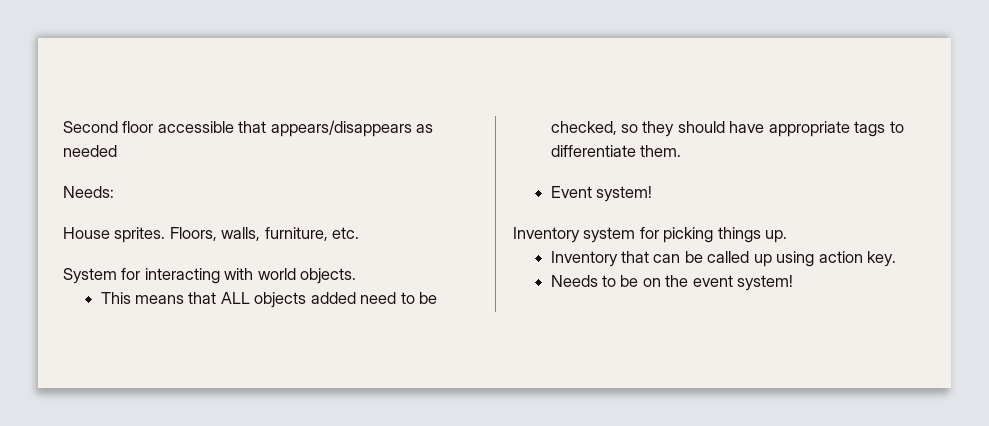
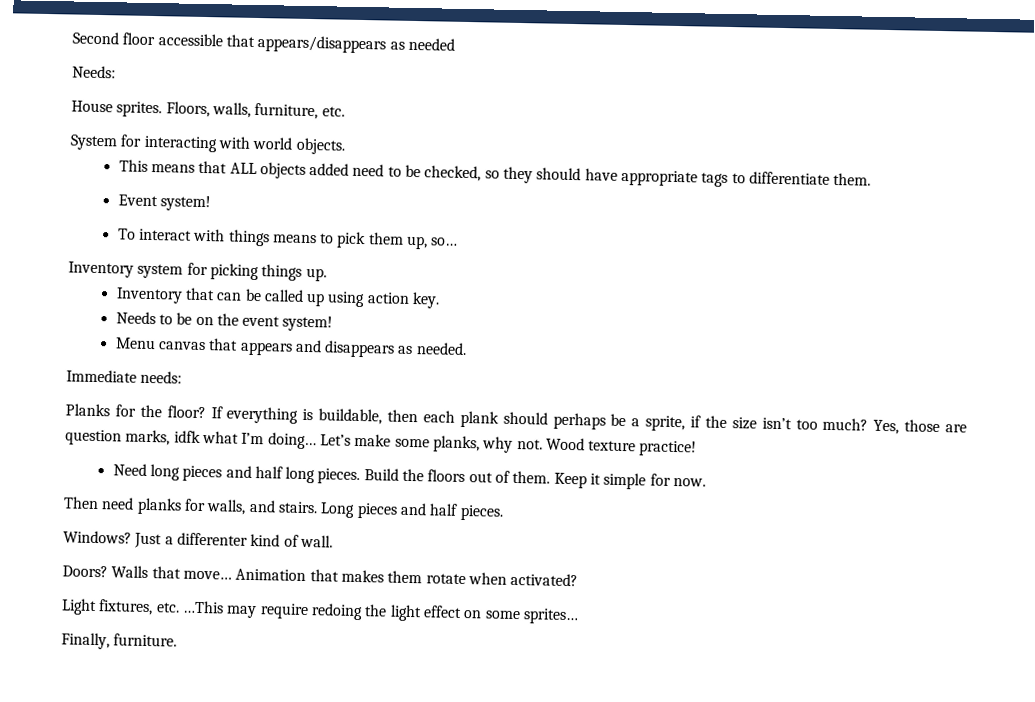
+ To interact with things means to pick them up, so…
+ Menu canvas that appears and disappears as needed.
+ Immediate needs:
+ Planks for the floor? If everything is buildable, then each plank should perhaps be a sprite, if the size isn’t too much? Yes, those are question marks, idfk what I’m doing… Let’s make some planks, why not. Wood texture practice!
+ Need long pieces and half long pieces. Build the floors out of them. Keep it simple for now.
+ Then need planks for walls, and stairs. Long pieces and half pieces.
+ Windows? Just a differenter kind of wall.
+ Doors? Walls that move… Animation that makes them rotate when activated?
+ Light fixtures, etc. …This may require redoing the light effect on some sprites…
+ Finally, furniture.

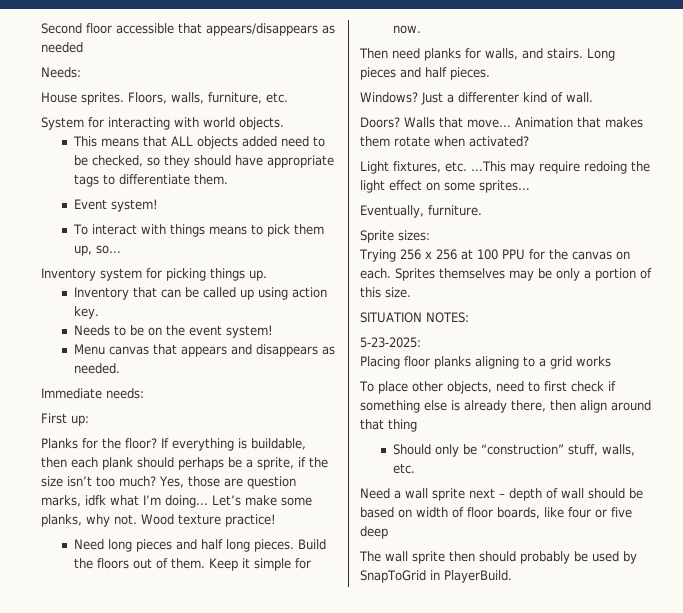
+ First up:
- Finally, furniture.
+ Eventually, furniture.
+ Sprite sizes:
+ Trying 256 x 256 at 100 PPU for the canvas on each. Sprites themselves may be only a portion of this size.
+ SITUATION NOTES:
+ 5-23-2025:
+ Placing floor planks aligning to a grid works
+ To place other objects, need to first check if something else is already there, then align around that thing
+ Should only be “construction” stuff, walls, etc.
+ Need a wall sprite next – depth of wall should be based on width of floor boards, like four or five deep
+ The wall sprite then should probably be used by SnapToGrid in PlayerBuild.

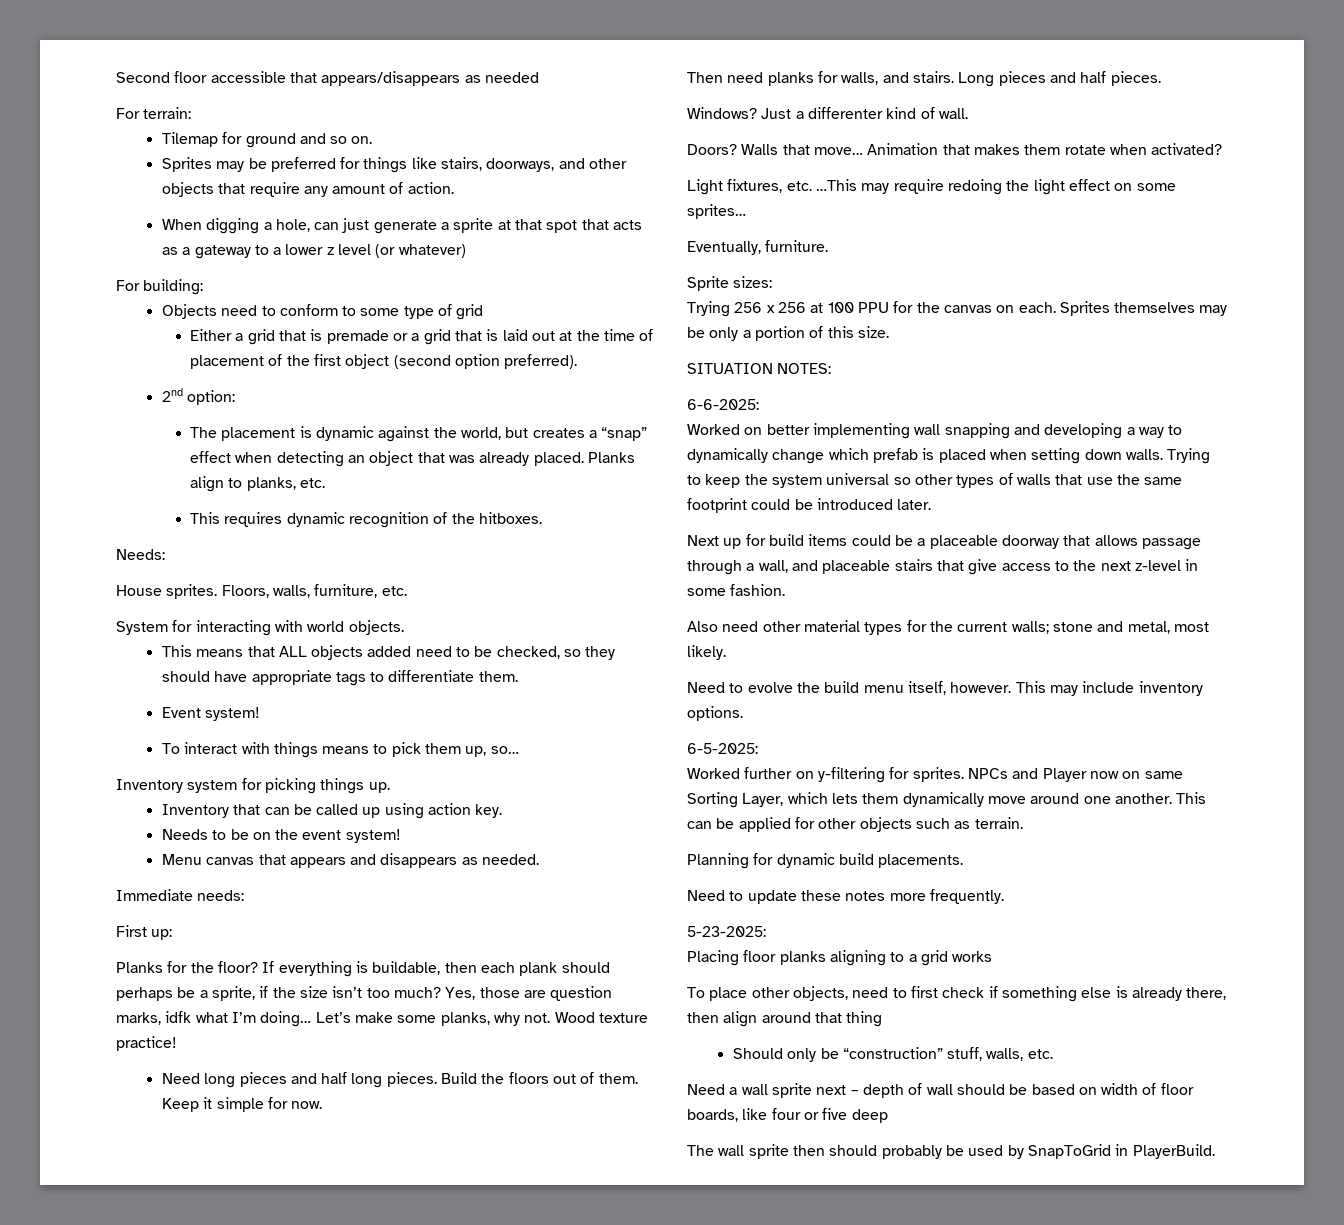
+ For terrain:
+ Tilemap for ground and so on.
+ Sprites may be preferred for things like stairs, doorways, and other objects that require any amount of action.
+ When digging a hole, can just generate a sprite at that spot that acts as a gateway to a lower z level (or whatever)
+ For building:
+ Objects need to conform to some type of grid
+ Either a grid that is premade or a grid that is laid out at the time of placement of the first object (second option preferred).
+ 2nd option:
+ The placement is dynamic against the world, but creates a “snap” effect when detecting an object that was already placed. Planks align to planks, etc.
+ This requires dynamic recognition of the hitboxes.
+ 6-6-2025:
+ Worked on better implementing wall snapping and developing a way to dynamically change which prefab is placed when setting down walls. Trying to keep the system universal so other types of walls that use the same footprint could be introduced later.
+ Next up for build items could be a placeable doorway that allows passage through a wall, and placeable stairs that give access to the next z-level in some fashion.
+ Also need other material types for the current walls; stone and metal, most likely.
+ Need to evolve the build menu itself, however. This may include inventory options.
+ 6-5-2025:
+ Worked further on y-filtering for sprites. NPCs and Player now on same Sorting Layer, which lets them dynamically move around one another. This can be applied for other objects such as terrain.
+ Planning for dynamic build placements.
+ Need to update these notes more frequently.

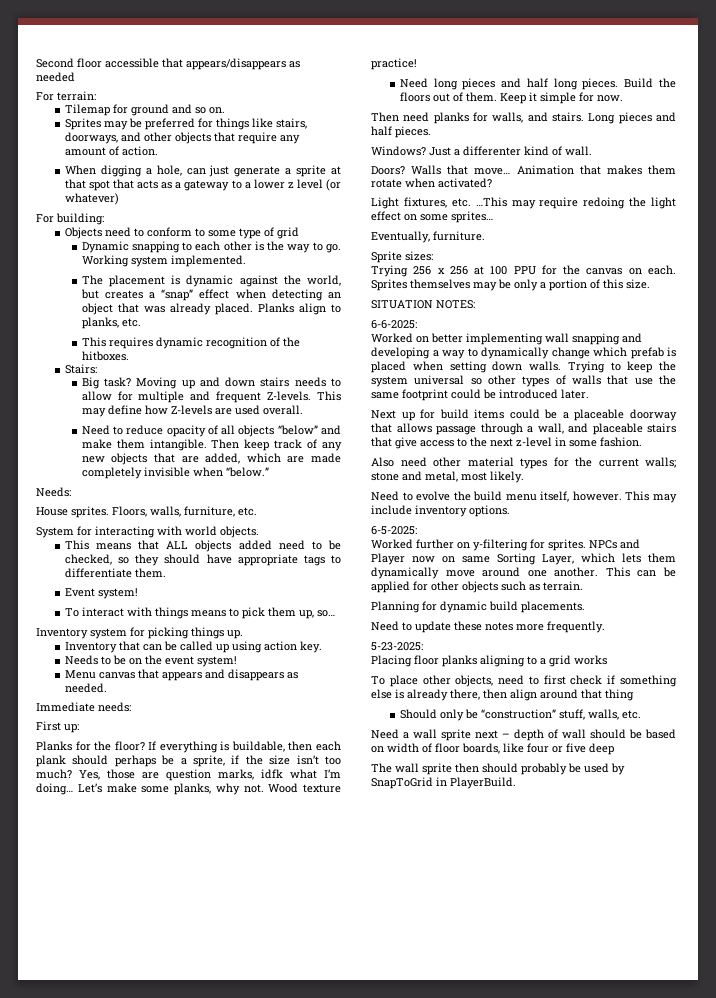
- Either a grid that is premade or a grid that is laid out at the time of placement of the first object (second option preferred).
- 2nd option:
+ Dynamic snapping to each other is the way to go. Working system implemented.
+ Stairs:
+ Big task? Moving up and down stairs needs to allow for multiple and frequent Z-levels. This may define how Z-levels are used overall.
+ Need to reduce opacity of all objects “below” and make them intangible. Then keep track of any new objects that are added, which are made completely invisible when “below.”

